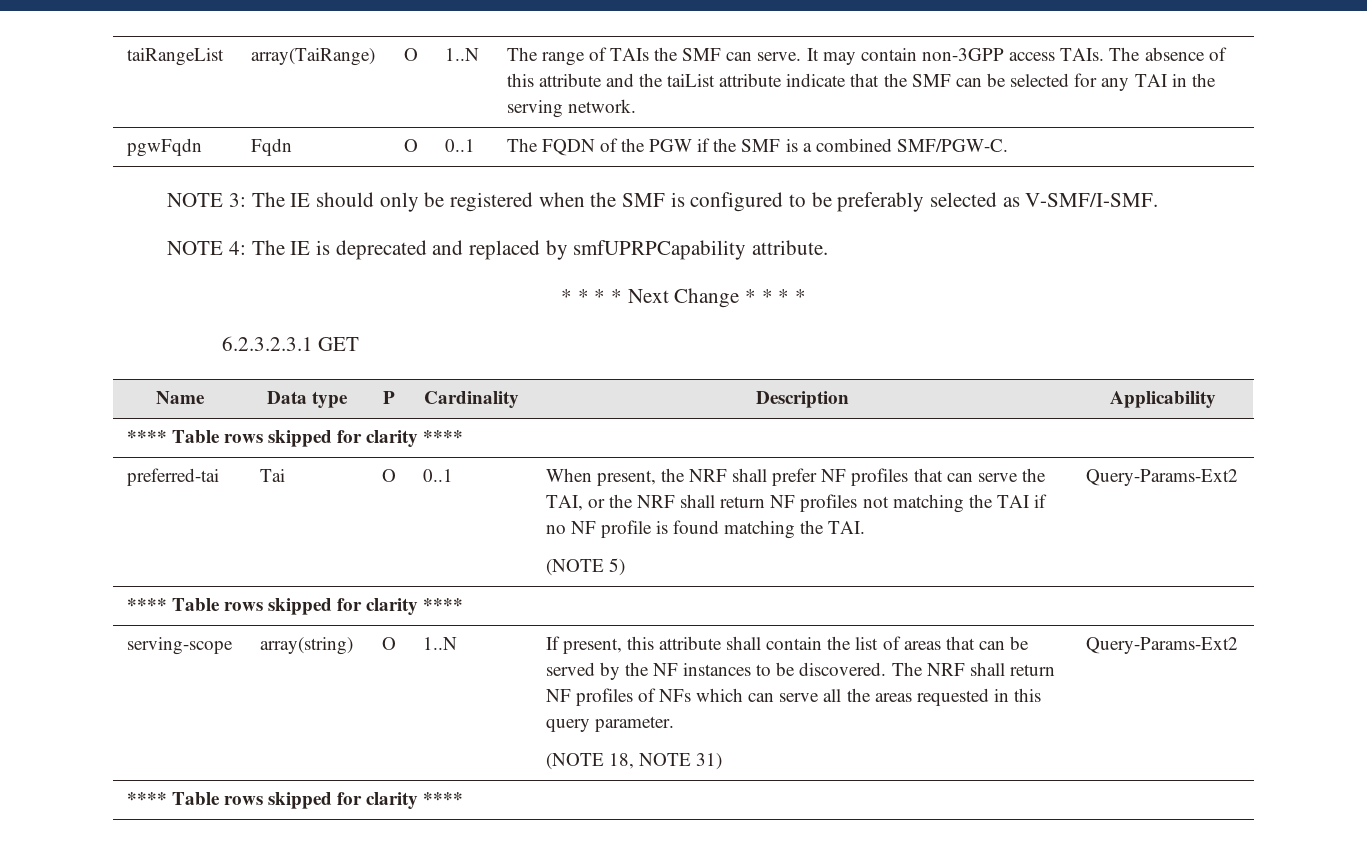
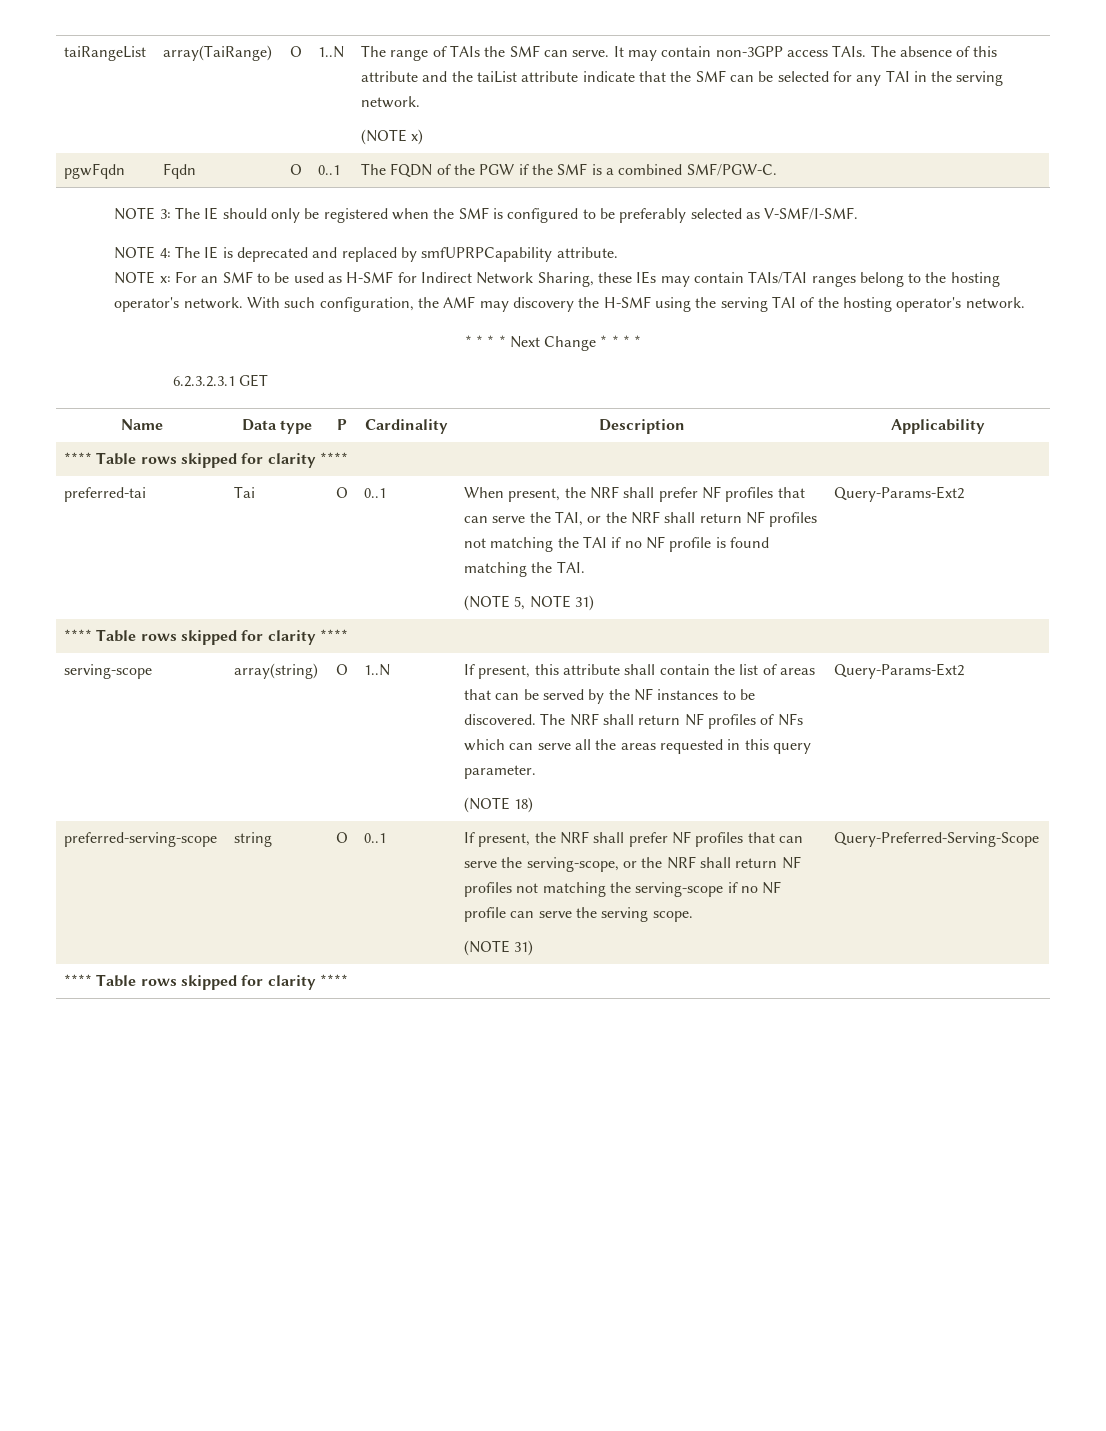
+ (NOTE x)
+ NOTE x: For an SMF to be used as H-SMF for Indirect Network Sharing, these IEs may contain TAIs/TAI ranges belong to the hosting operator's network. With such configuration, the AMF may discovery the H-SMF using the serving TAI of the hosting operator's network.
- (NOTE 5)
+ (NOTE 5, NOTE 31)
- (NOTE 18, NOTE 31) | Query-Params-Ext2
+ (NOTE 18) | Query-Params-Ext2
+ preferred-serving-scope | string | O | 0..1 | If present, the NRF shall prefer NF profiles that can serve the serving-scope, or the NRF shall return NF profiles not matching the serving-scope if no NF profile can serve the serving scope.
+ (NOTE 31) | Query-Preferred-Serving-Scope

